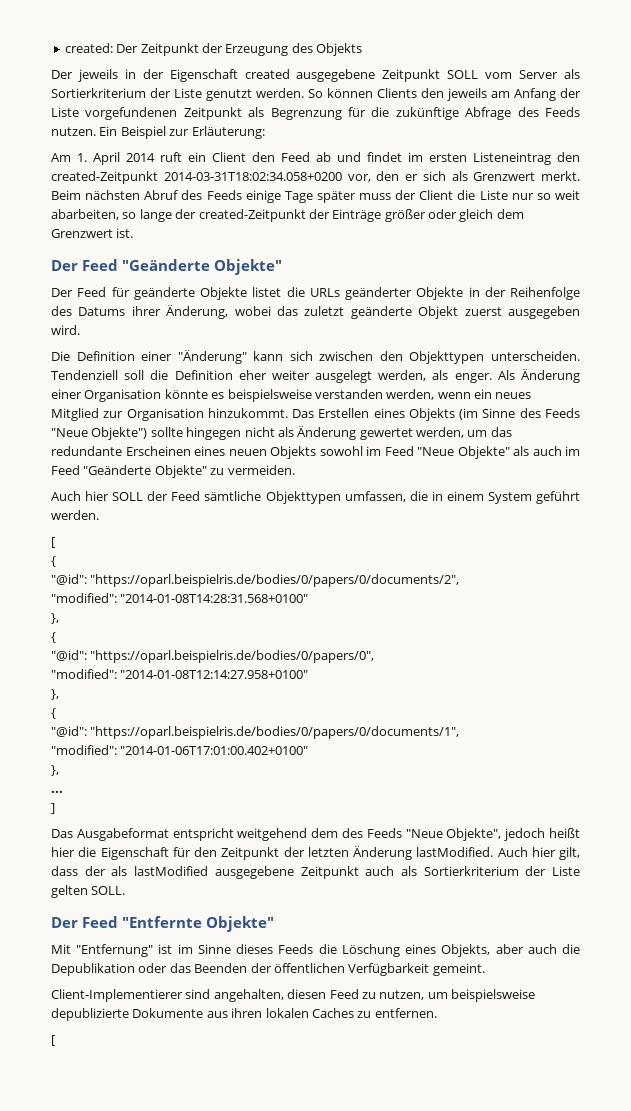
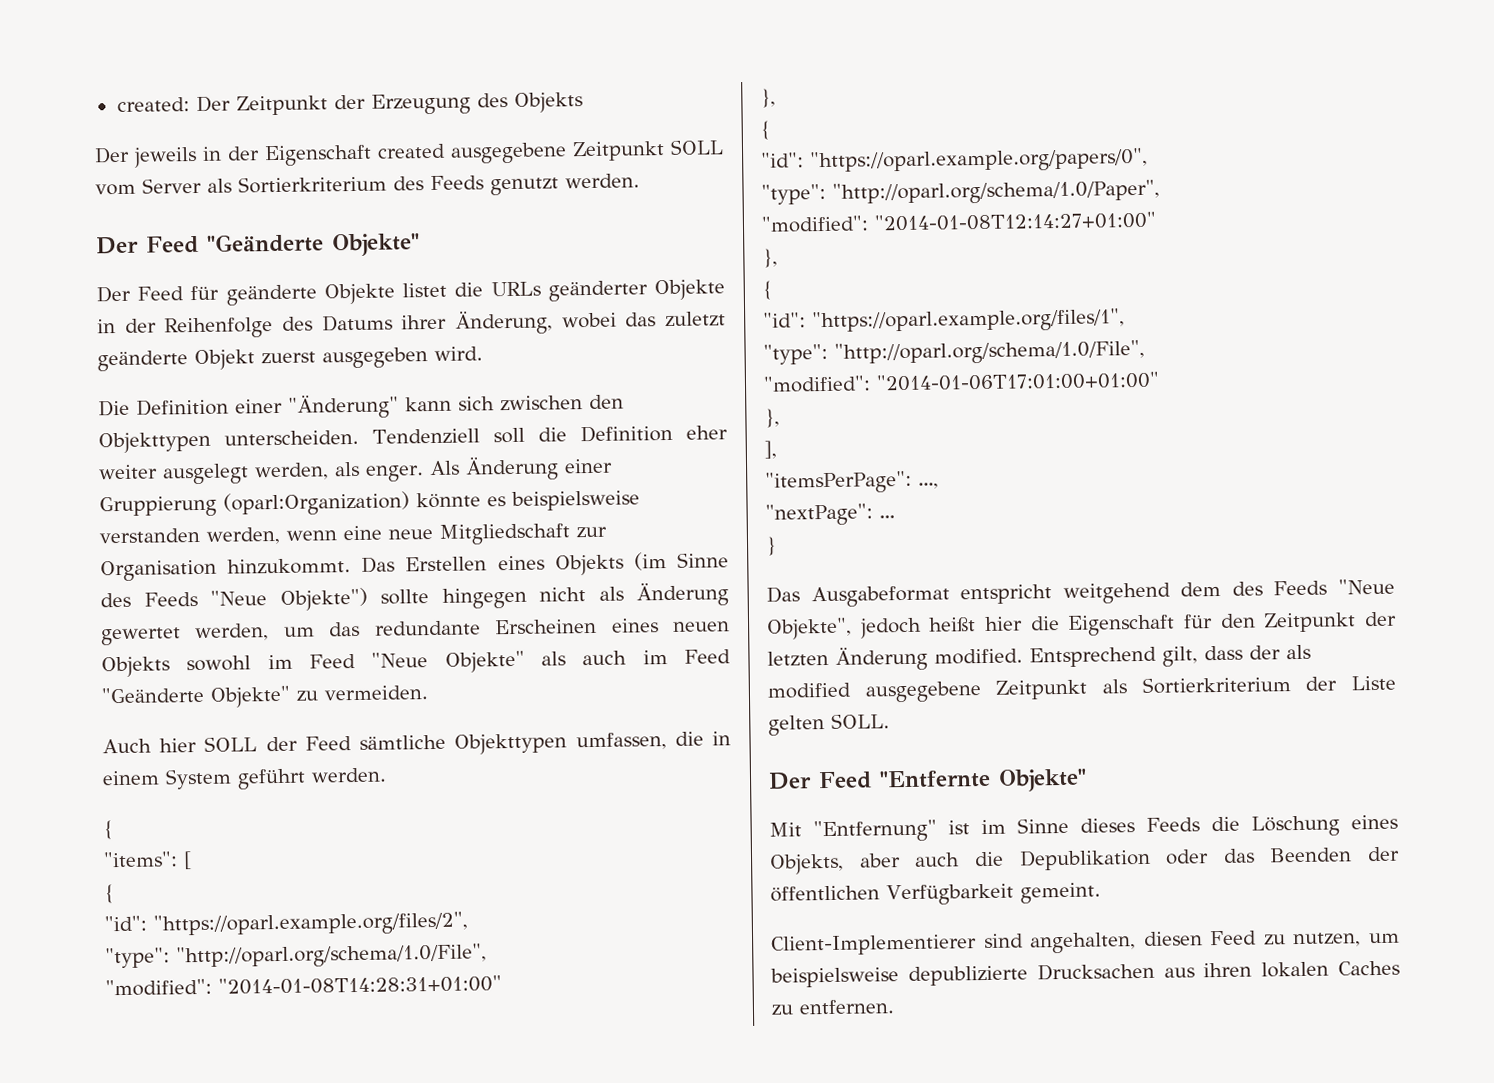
- Der jeweils in der Eigenschaft created ausgegebene Zeitpunkt SOLL vom Server als Sortierkriterium der Liste genutzt werden. So können Clients den jeweils am Anfang der Liste vorgefundenen Zeitpunkt als Begrenzung für die zukünftige Abfrage des Feeds nutzen. Ein Beispiel zur Erläuterung:
- Am 1. April 2014 ruft ein Client den Feed ab und findet im ersten Listeneintrag den created-Zeitpunkt 2014-03-31T18:02:34.058+0200 vor, den er sich als Grenzwert merkt. Beim nächsten Abruf des Feeds einige Tage später muss der Client die Liste nur so weit abarbeiten, so lange der created-Zeitpunkt der Einträge größer oder gleich dem Grenzwert ist.
+ Der jeweils in der Eigenschaft created ausgegebene Zeitpunkt SOLL vom Server als Sortierkriterium des Feeds genutzt werden.
- Als Änderung einer Organisation könnte es beispielsweise verstanden werden, wenn ein neues Mitglied zur Organisation hinzukommt.
+ Als Änderung einer Gruppierung (oparl:Organization) könnte es beispielsweise verstanden werden, wenn eine neue Mitgliedschaft zur Organisation hinzukommt.
  Auch hier SOLL der Feed sämtliche Objekttypen umfassen, die in einem System geführt werden.
- [
+ {
+ "items": [
- "@id": "https://oparl.beispielris.de/bodies/0/papers/0/documents/2",
- "modified": "2014-01-08T14:28:31.568+0100"
+ "id": "https://oparl.example.org/files/2",
+ "type": "http://oparl.org/schema/1.0/File",
+ "modified": "2014-01-08T14:28:31+01:00"
  },
  {
- "@id": "https://oparl.beispielris.de/bodies/0/papers/0",
- "modified": "2014-01-08T12:14:27.958+0100"
+ "id": "https://oparl.example.org/papers/0",
+ "type": "http://oparl.org/schema/1.0/Paper",
+ "modified": "2014-01-08T12:14:27+01:00"
  },
  {
- "@id": "https://oparl.beispielris.de/bodies/0/papers/0/documents/1",
- "modified": "2014-01-06T17:01:00.402+0100"
+ "id": "https://oparl.example.org/files/1",
+ "type": "http://oparl.org/schema/1.0/File",
+ "modified": "2014-01-06T17:01:00+01:00"
  },
- ...
+ ],
+ "itemsPerPage": ...,
+ "nextPage": ...
- ]
+ }
- Das Ausgabeformat entspricht weitgehend dem des Feeds "Neue Objekte", jedoch heißt hier die Eigenschaft für den Zeitpunkt der letzten Änderung lastModified. Auch hier gilt, dass der als lastModified ausgegebene Zeitpunkt auch als Sortierkriterium der Liste gelten SOLL.
+ Das Ausgabeformat entspricht weitgehend dem des Feeds "Neue Objekte", jedoch heißt hier die Eigenschaft für den Zeitpunkt der letzten Änderung modified. Entsprechend gilt, dass der als modified ausgegebene Zeitpunkt als Sortierkriterium der Liste gelten SOLL.
- Client-Implementierer sind angehalten, diesen Feed zu nutzen, um beispielsweise depublizierte Dokumente aus ihren lokalen Caches zu entfernen.
- [
+ Client-Implementierer sind angehalten, diesen Feed zu nutzen, um beispielsweise depublizierte Drucksachen aus ihren lokalen Caches zu entfernen.

